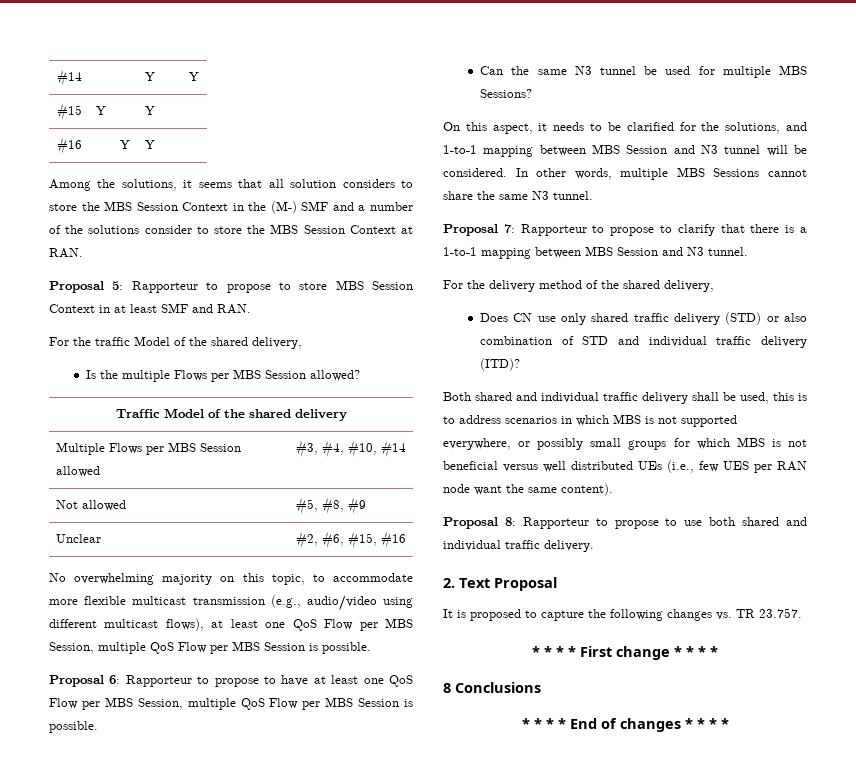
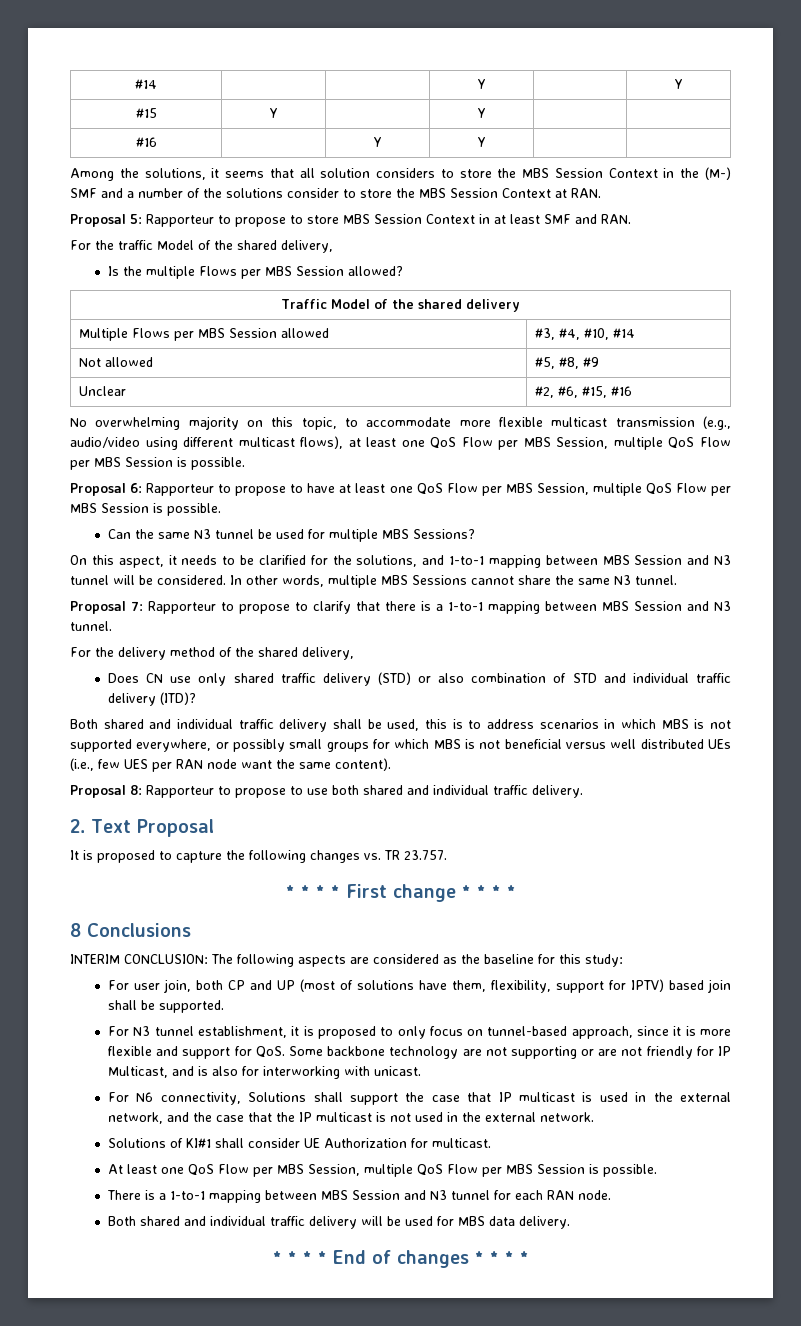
+ INTERIM CONCLUSION: The following aspects are considered as the baseline for this study:
+ For user join, both CP and UP (most of solutions have them, flexibility, support for IPTV) based join shall be supported.
+ For N3 tunnel establishment, it is proposed to only focus on tunnel-based approach, since it is more flexible and support for QoS. Some backbone technology are not supporting or are not friendly for IP Multicast, and is also for interworking with unicast.
+ For N6 connectivity, Solutions shall support the case that IP multicast is used in the external network, and the case that the IP multicast is not used in the external network.
+ Solutions of KI#1 shall consider UE Authorization for multicast.
+ At least one QoS Flow per MBS Session, multiple QoS Flow per MBS Session is possible.
+ There is a 1-to-1 mapping between MBS Session and N3 tunnel for each RAN node.
+ Both shared and individual traffic delivery will be used for MBS data delivery.

